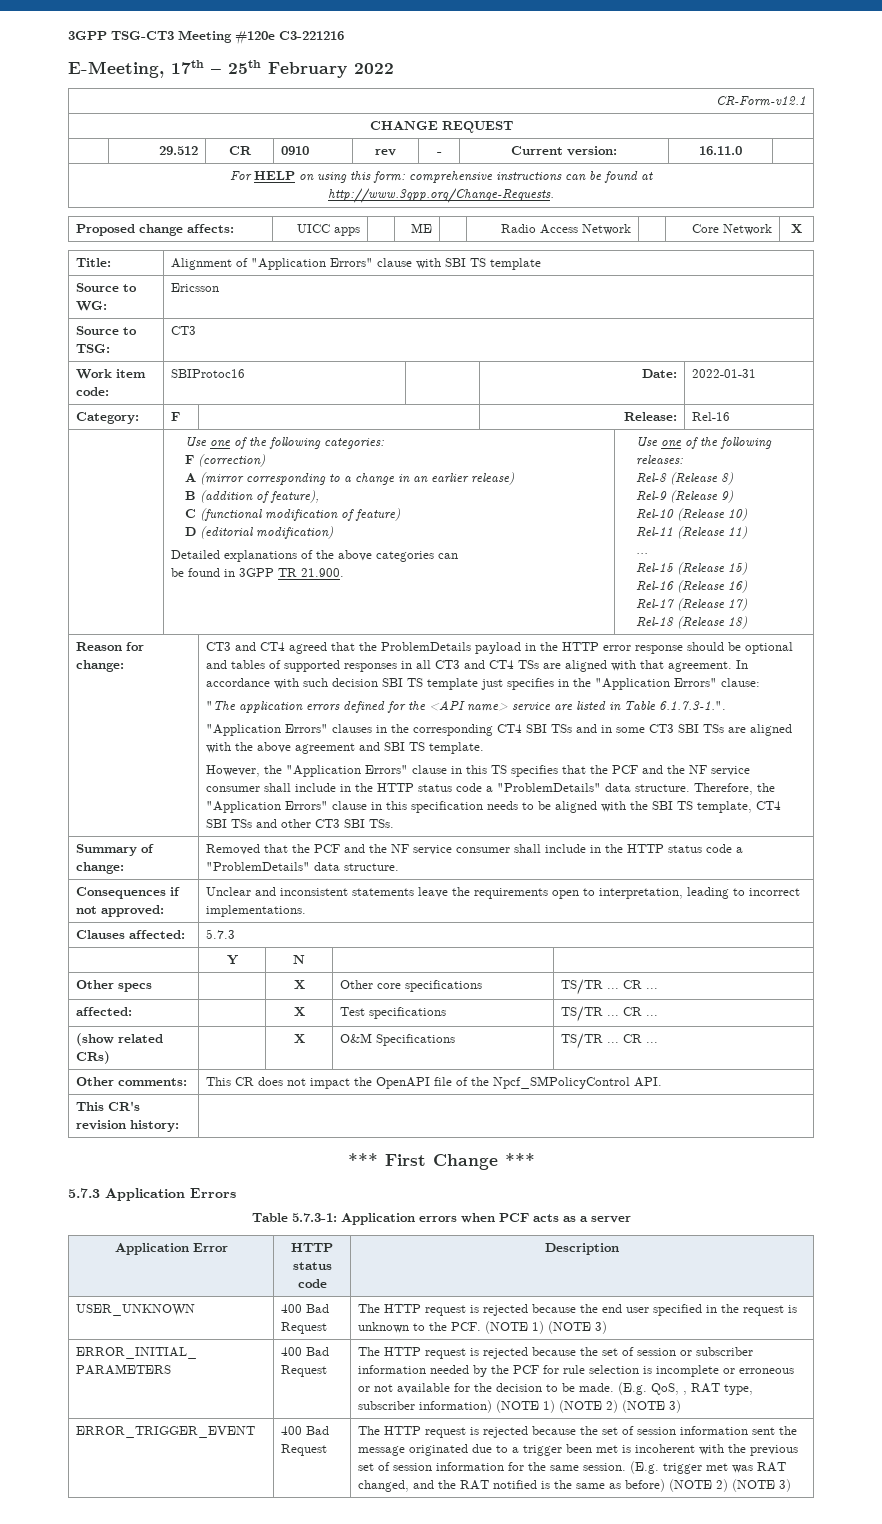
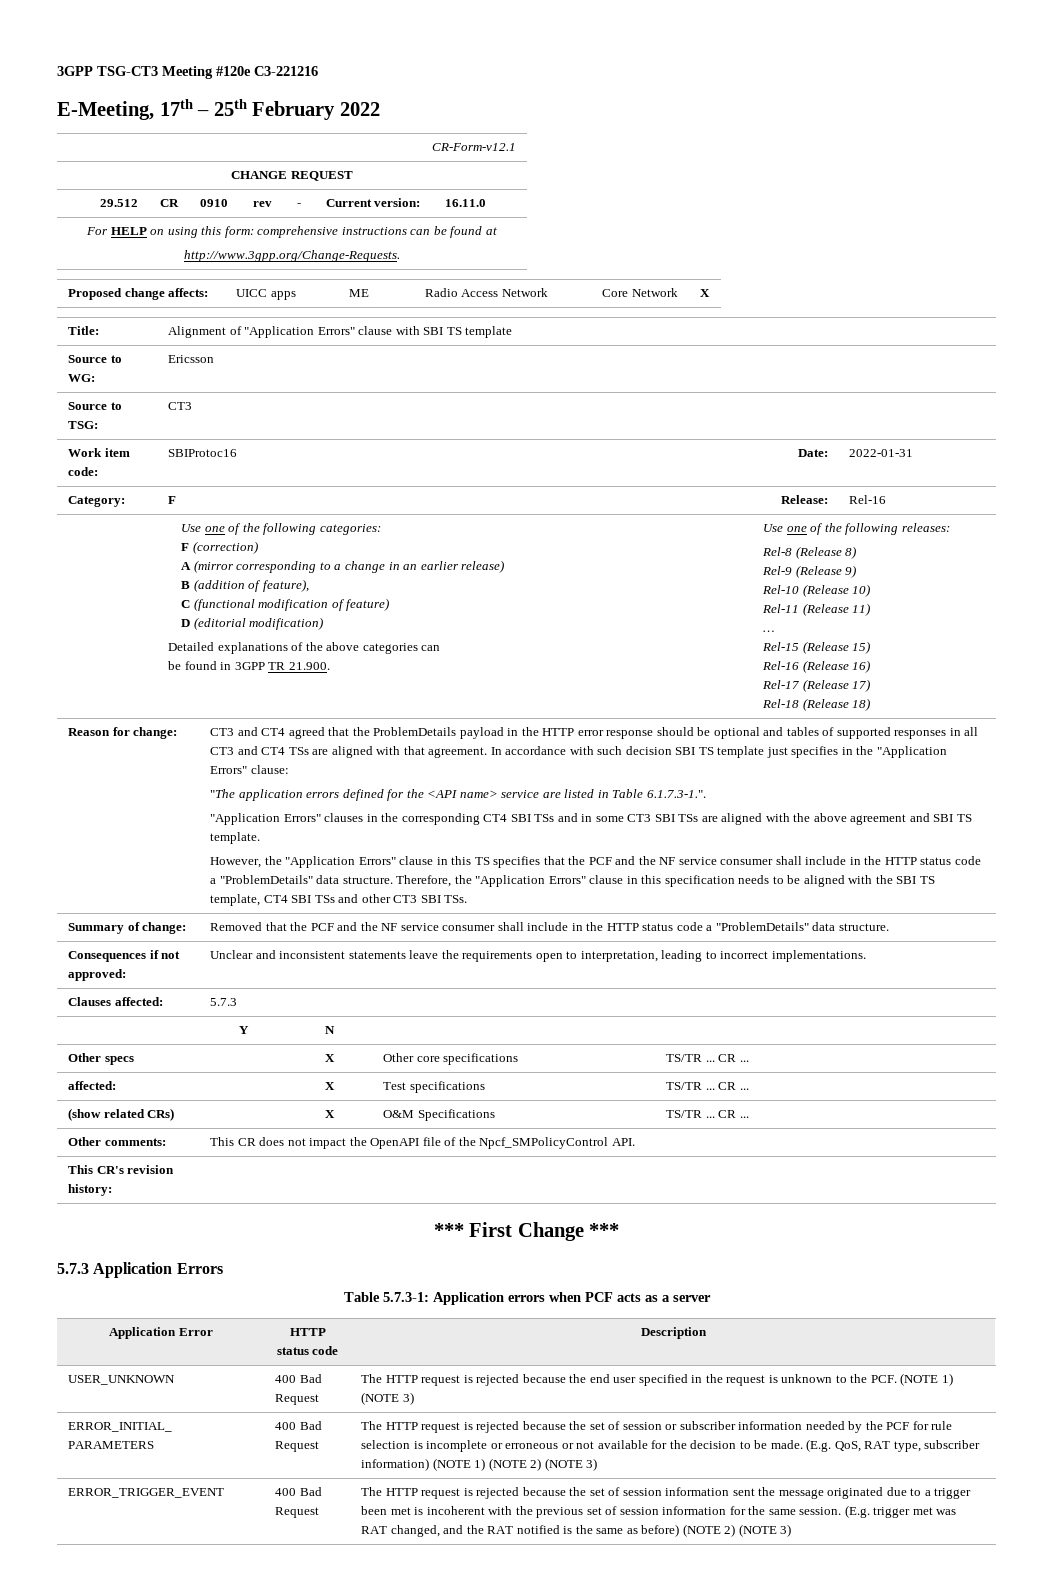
- (E.g. QoS, , RAT type, subscriber information) (NOTE 1) (NOTE 2) (NOTE 3)
+ (E.g. QoS, RAT type, subscriber information) (NOTE 1) (NOTE 2) (NOTE 3)

